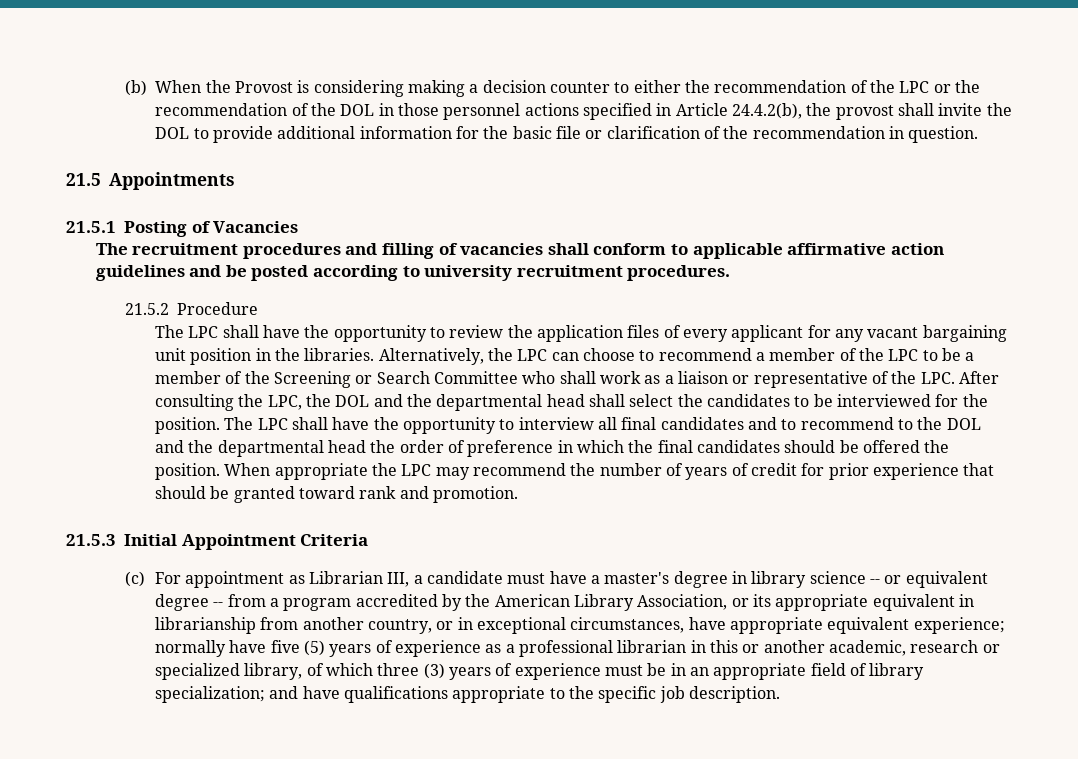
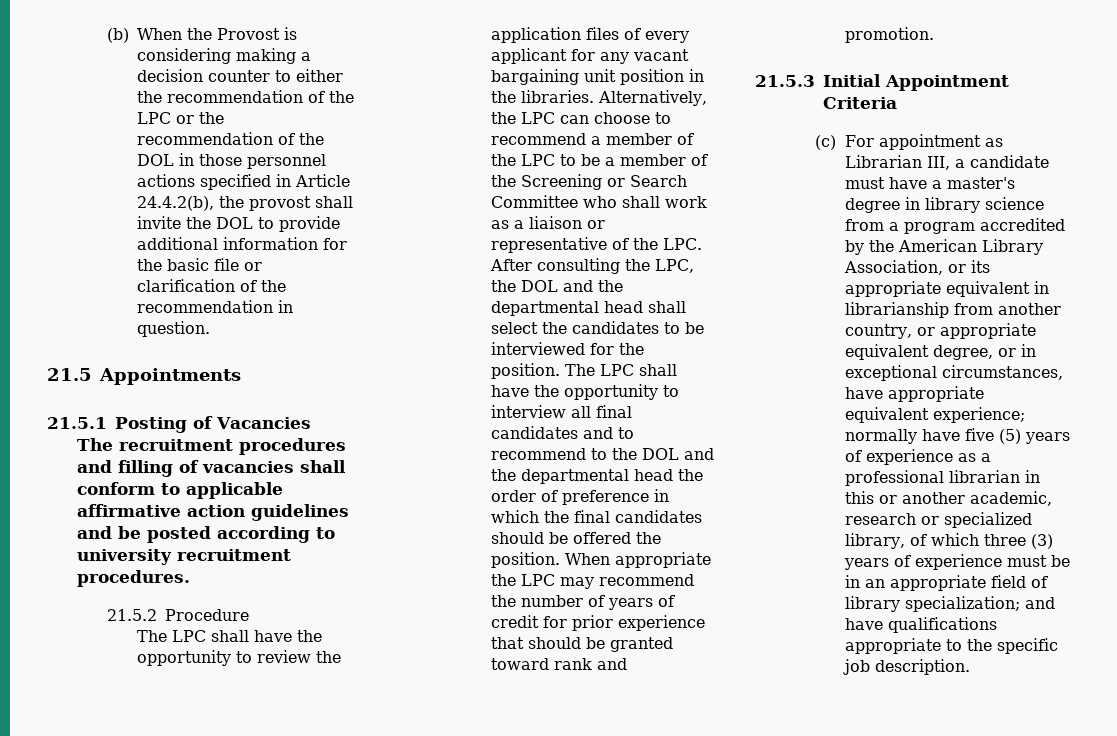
- (c) For appointment as Librarian III, a candidate must have a master's degree in library science -- or equivalent degree -- from a program accredited by the American Library Association, or its appropriate equivalent in librarianship from another country, or in exceptional circumstances, have appropriate equivalent experience;
+ (c) For appointment as Librarian III, a candidate must have a master's degree in library science from a program accredited by the American Library Association, or its appropriate equivalent in librarianship from another country, or appropriate equivalent degree, or in exceptional circumstances, have appropriate equivalent experience;

